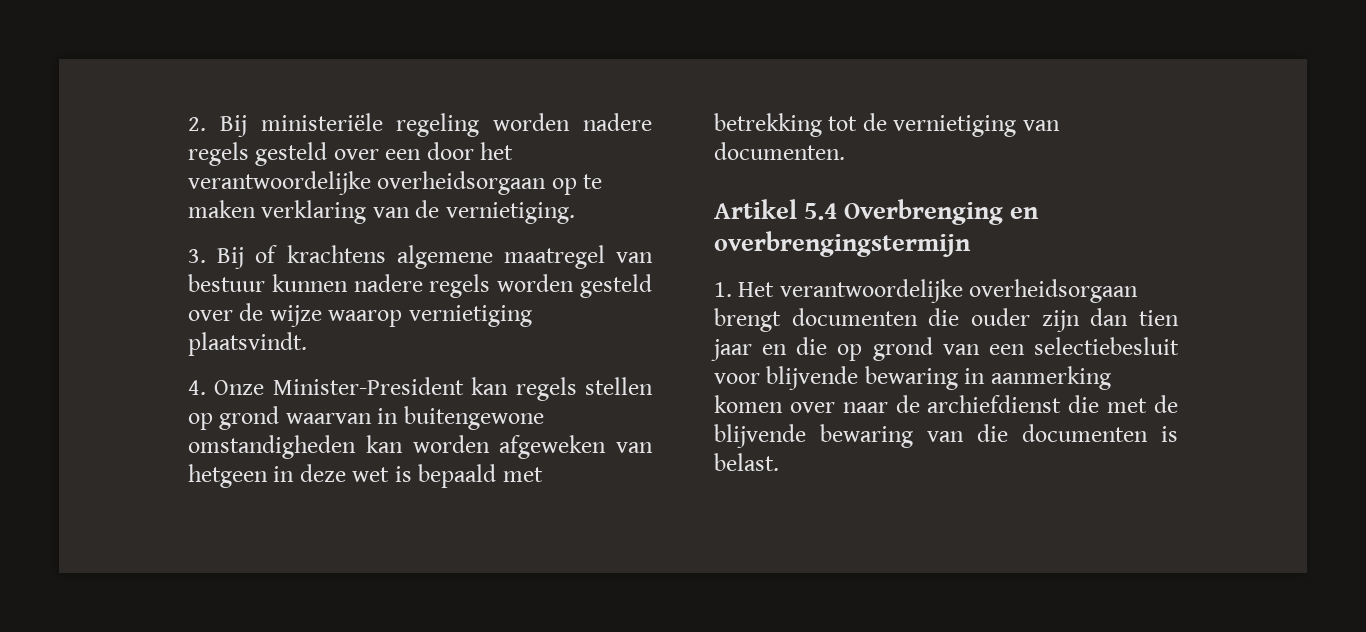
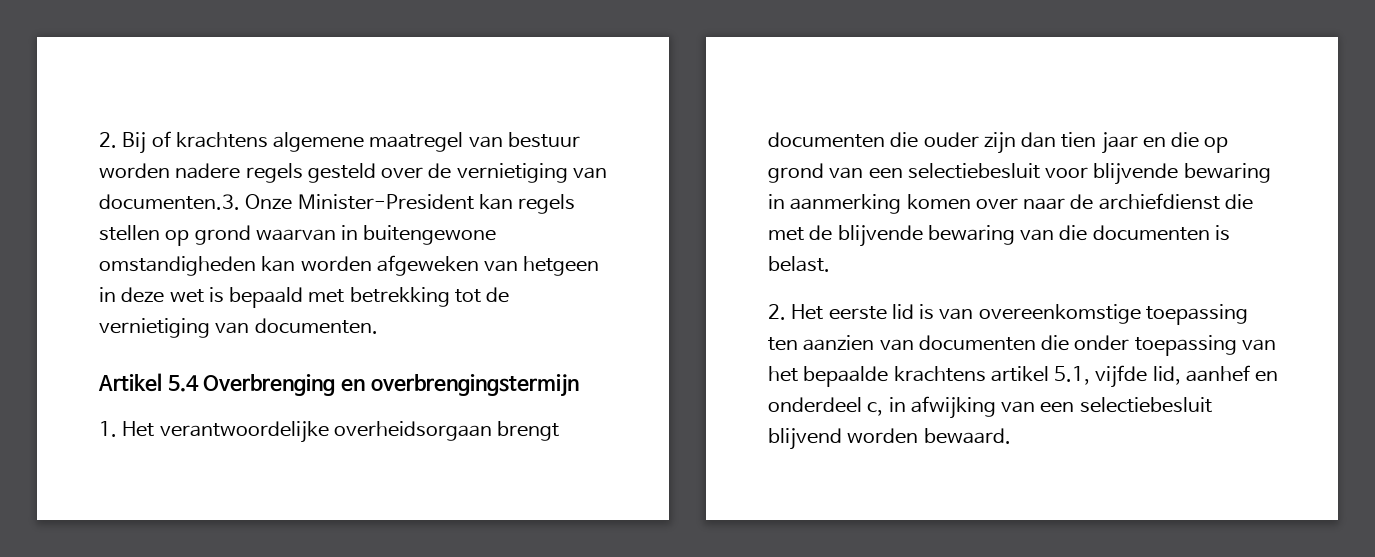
- 2. Bij ministeriële regeling worden nadere regels gesteld over een door het verantwoordelijke overheidsorgaan op te maken verklaring van de vernietiging.
- 3. Bij of krachtens algemene maatregel van bestuur kunnen nadere regels worden gesteld over de wijze waarop vernietiging plaatsvindt.
- 4. Onze Minister-President kan regels stellen op grond waarvan in buitengewone omstandigheden kan worden afgeweken van hetgeen in deze wet is bepaald met betrekking tot de vernietiging van documenten.
+ 2. Bij of krachtens algemene maatregel van bestuur worden nadere regels gesteld over de vernietiging van documenten.3. Onze Minister-President kan regels stellen op grond waarvan in buitengewone omstandigheden kan worden afgeweken van hetgeen in deze wet is bepaald met betrekking tot de vernietiging van documenten.
+ 2. Het eerste lid is van overeenkomstige toepassing ten aanzien van documenten die onder toepassing van het bepaalde krachtens artikel 5.1, vijfde lid, aanhef en onderdeel c, in afwijking van een selectiebesluit blijvend worden bewaard.

